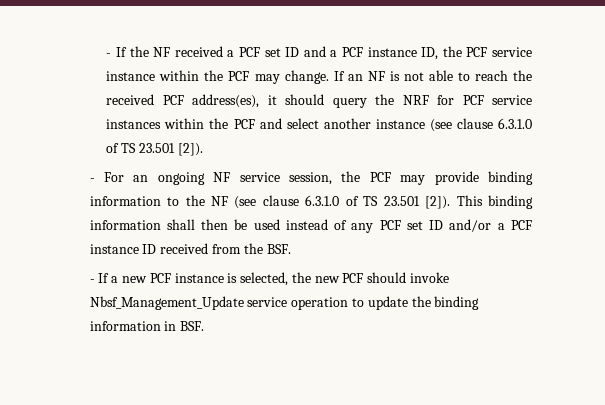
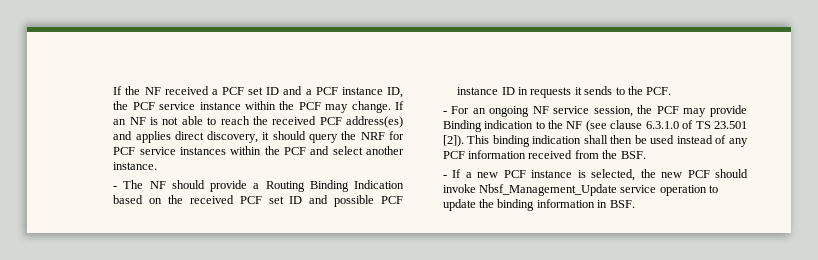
- - If the NF received a PCF set ID and a PCF instance ID, the PCF service instance within the PCF may change.
+ If the NF received a PCF set ID and a PCF instance ID, the PCF service instance within the PCF may change.
- If an NF is not able to reach the received PCF address(es), it should query the NRF for PCF service instances within the PCF and select another instance (see clause 6.3.1.0 of TS 23.501 [2]).
+ If an NF is not able to reach the received PCF address(es) and applies direct discovery, it should query the NRF for PCF service instances within the PCF and select another instance.
+ - The NF should provide a Routing Binding Indication based on the received PCF set ID and possible PCF instance ID in requests it sends to the PCF.
- - For an ongoing NF service session, the PCF may provide binding information to the NF (see clause 6.3.1.0 of TS 23.501 [2]).
+ - For an ongoing NF service session, the PCF may provide Binding indication to the NF (see clause 6.3.1.0 of TS 23.501 [2]).
- This binding information shall then be used instead of any PCF set ID and/or a PCF instance ID received from the BSF.
+ This binding indication shall then be used instead of any PCF information received from the BSF.

